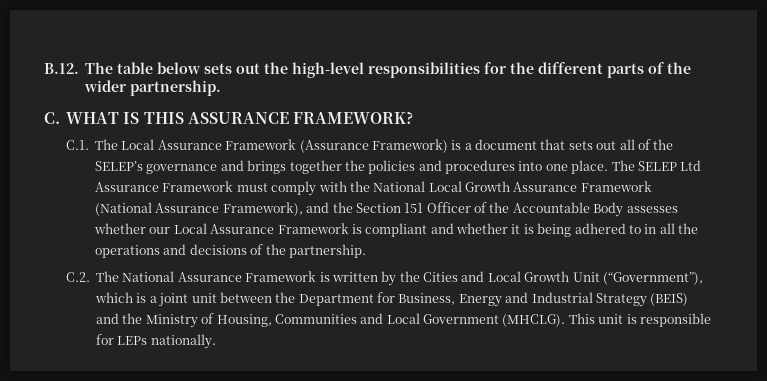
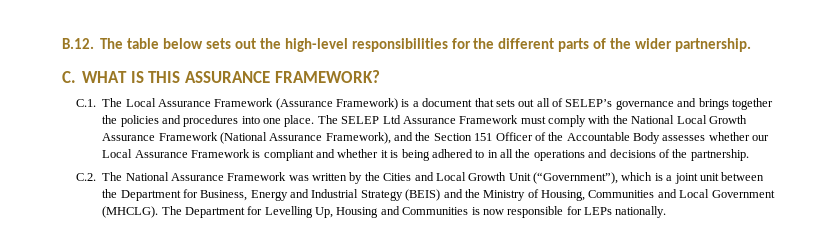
- C.1. The Local Assurance Framework (Assurance Framework) is a document that sets out all of the SELEP’s governance and brings together the policies and procedures into one place.
+ C.1. The Local Assurance Framework (Assurance Framework) is a document that sets out all of SELEP’s governance and brings together the policies and procedures into one place.
- C.2. The National Assurance Framework is written by the Cities and Local Growth Unit (“Government”), which is a joint unit between the Department for Business, Energy and Industrial Strategy (BEIS) and the Ministry of Housing, Communities and Local Government (MHCLG).
+ C.2. The National Assurance Framework was written by the Cities and Local Growth Unit (“Government”), which is a joint unit between the Department for Business, Energy and Industrial Strategy (BEIS) and the Ministry of Housing, Communities and Local Government (MHCLG).
- This unit is responsible for LEPs nationally.
+ The Department for Levelling Up, Housing and Communities is now responsible for LEPs nationally.

